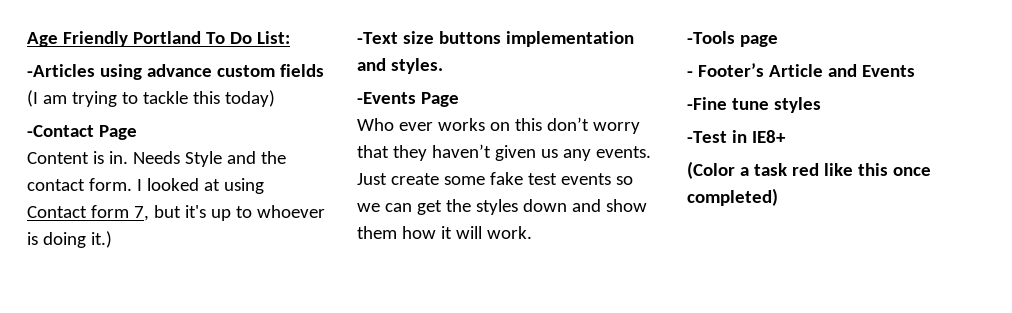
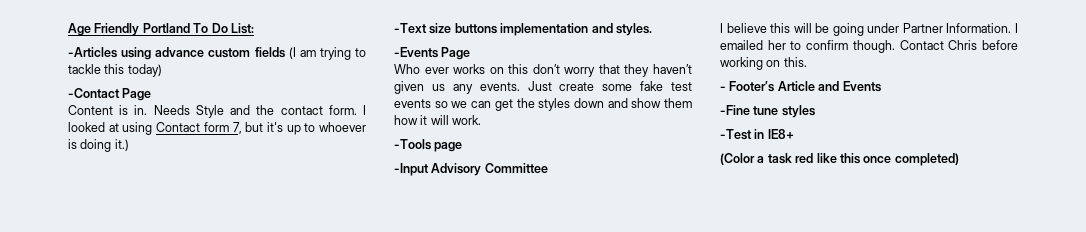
+ -Input Advisory Committee
+ I believe this will be going under Partner Information. I emailed her to confirm though. Contact Chris before working on this.

